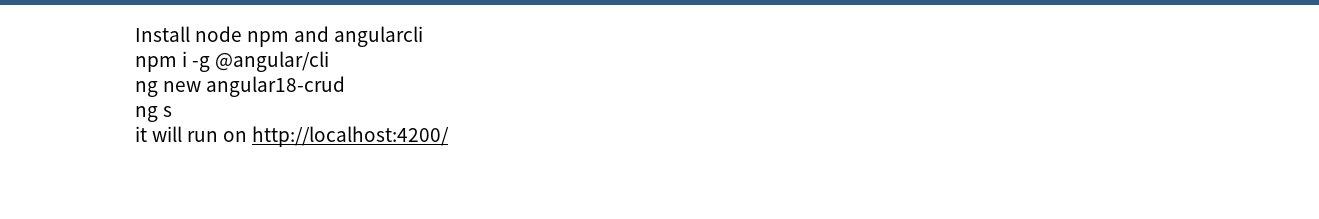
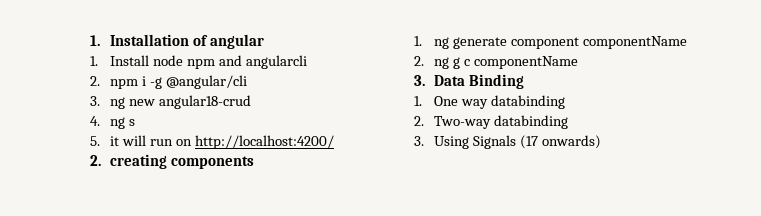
- Install node npm and angularcli
+ 1. Installation of angular
+ 1. Install node npm and angularcli
- npm i -g @angular/cli
+ 2. npm i -g @angular/cli
- ng new angular18-crud
+ 3. ng new angular18-crud
- ng s
+ 4. ng s
- it will run on http://localhost:4200/
+ 5. it will run on http://localhost:4200/
+ 2. creating components
+ 1. ng generate component componentName
+ 2. ng g c componentName
+ 3. Data Binding
+ 1. One way databinding
+ 2. Two-way databinding
+ 3. Using Signals (17 onwards)

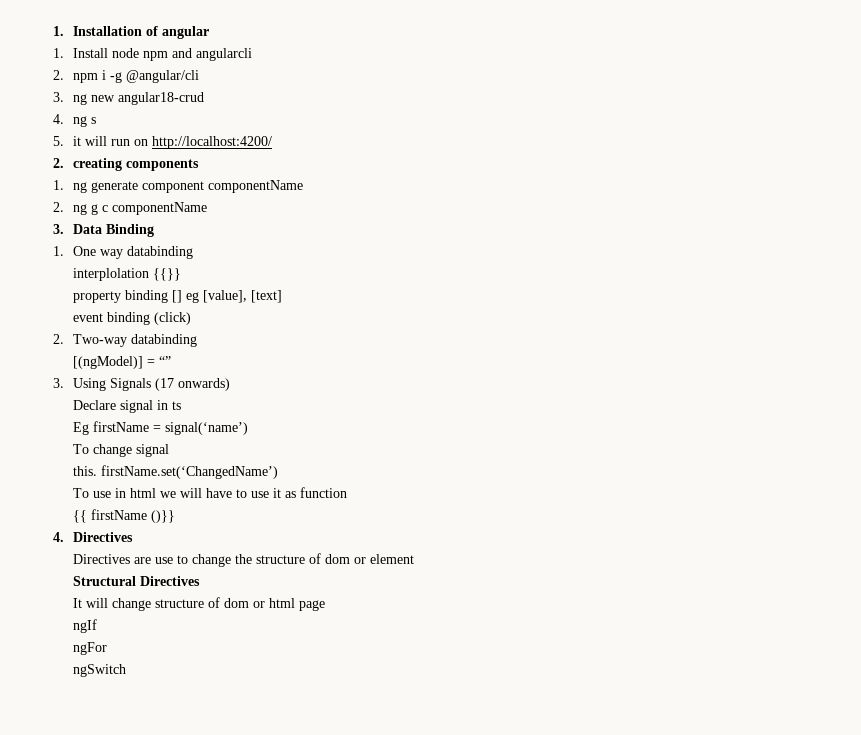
+ interplolation {{}}
+ property binding [] eg [value], [text]
+ event binding (click)
+ [(ngModel)] = “”
+ Declare signal in ts
+ Eg firstName = signal(‘name’)
+ To change signal
+ this. firstName.set(‘ChangedName’)
+ To use in html we will have to use it as function
+ {{ firstName ()}}
+ 4. Directives
+ Directives are use to change the structure of dom or element
+ Structural Directives
+ It will change structure of dom or html page
+ ngIf
+ ngFor
+ ngSwitch

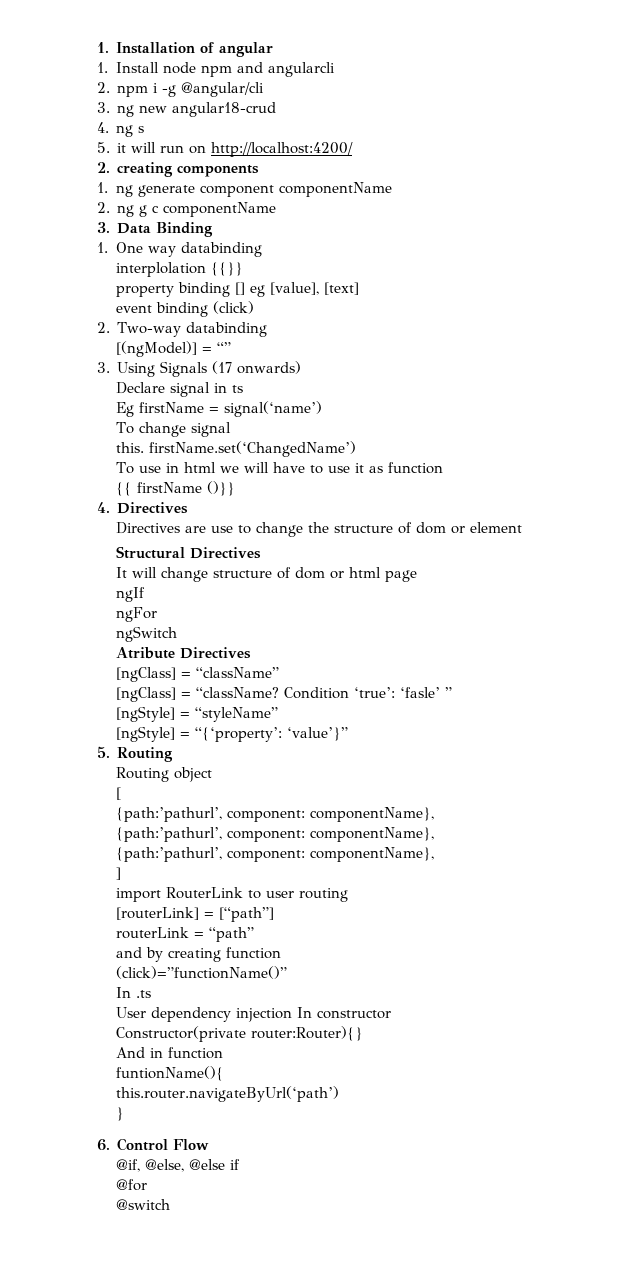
+ Atribute Directives
+ [ngClass] = “className”
+ [ngClass] = “className? Condition ‘true’: ‘fasle’ ”
+ [ngStyle] = “styleName”
+ [ngStyle] = “{‘property’: ‘value’}”
+ 5. Routing
+ Routing object
+ [
+ {path:’pathurl’, component: componentName},
+ {path:’pathurl’, component: componentName},
+ {path:’pathurl’, component: componentName},
+ ]
+ import RouterLink to user routing
+ [routerLink] = [“path”]
+ routerLink = “path”
+ and by creating function
+ (click)=”functionName()”
+ In .ts
+ User dependency injection In constructor
+ Constructor(private router:Router){}
+ And in function
+ funtionName(){
+ this.router.navigateByUrl(‘path’)
+ }
+ 6. Control Flow
+ @if, @else, @else if
+ @for
+ @switch

